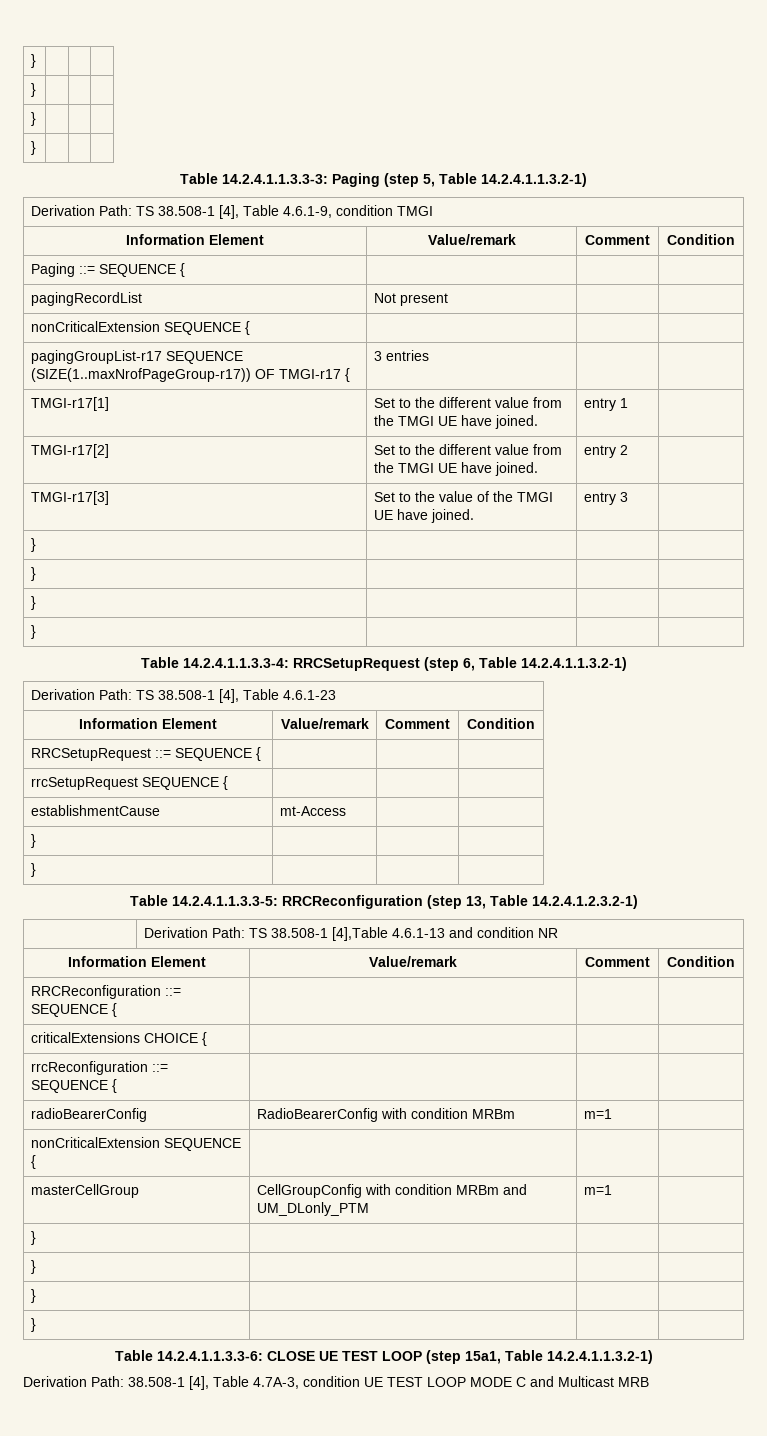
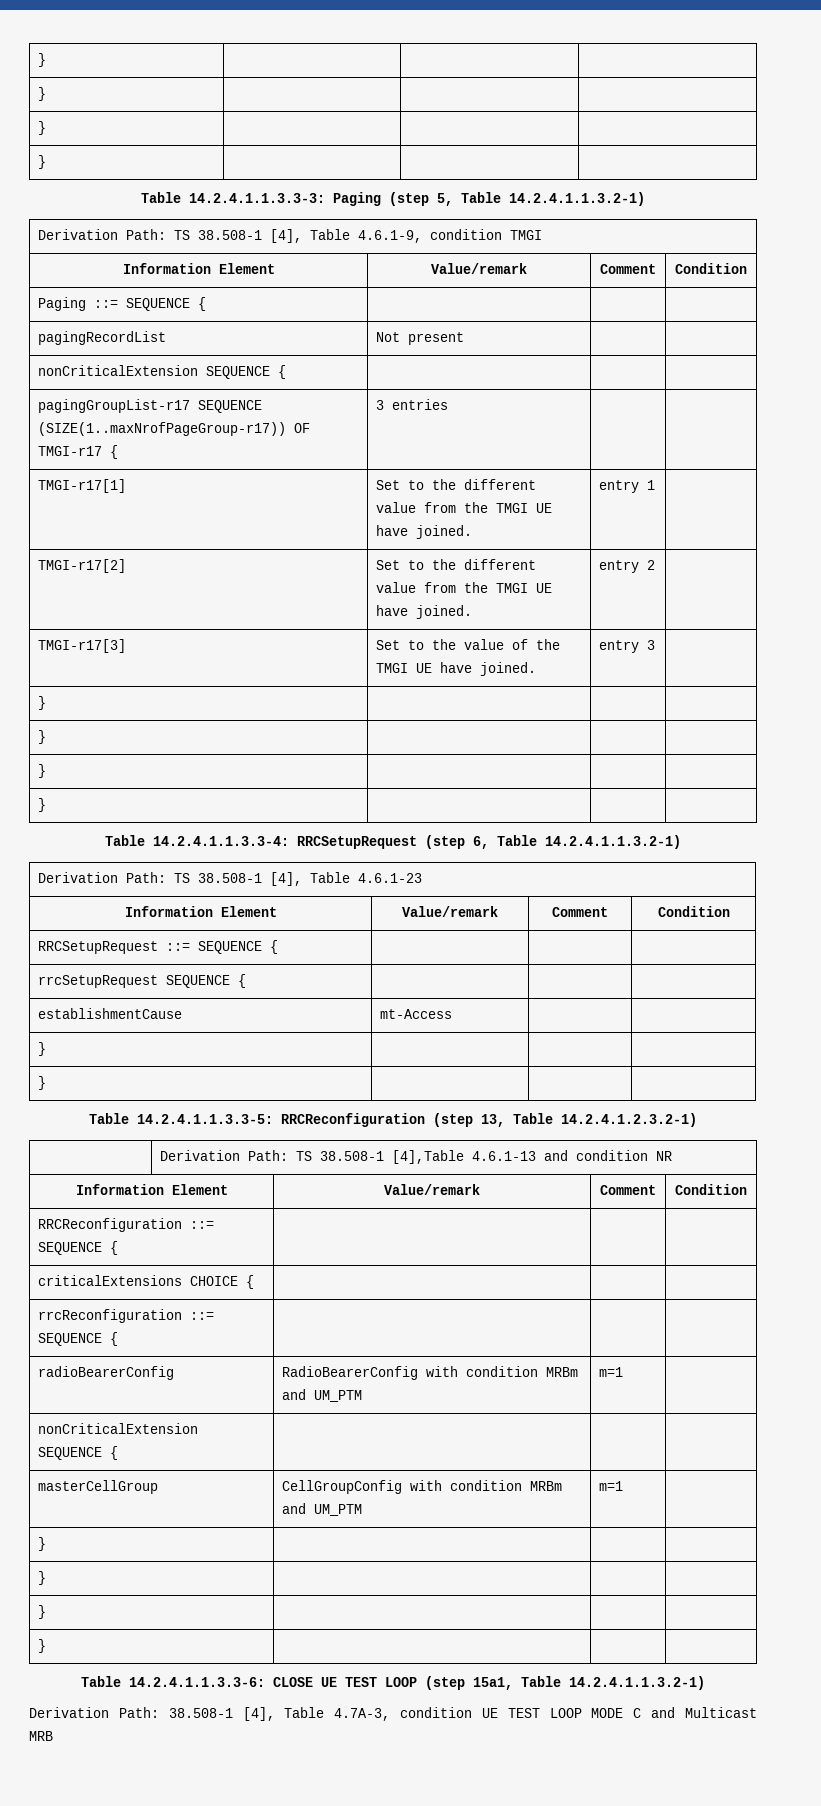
- radioBearerConfig | RadioBearerConfig with condition MRBm | m=1 |
+ radioBearerConfig | RadioBearerConfig with condition MRBm and UM_PTM | m=1 |
- masterCellGroup | CellGroupConfig with condition MRBm and UM_DLonly_PTM | m=1 |
+ masterCellGroup | CellGroupConfig with condition MRBm and UM_PTM | m=1 |

